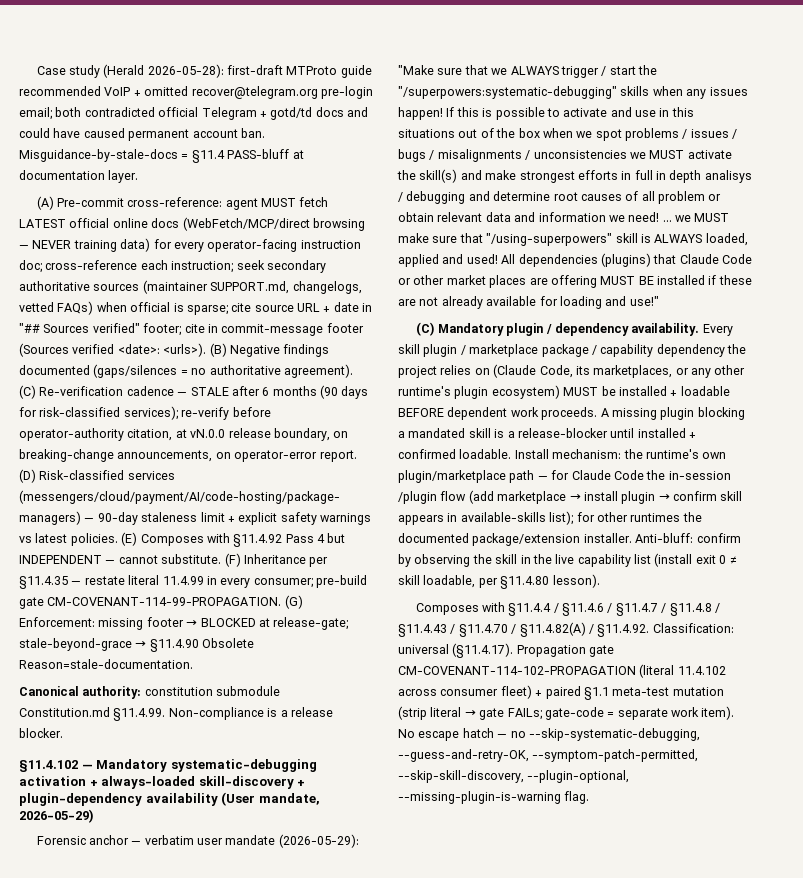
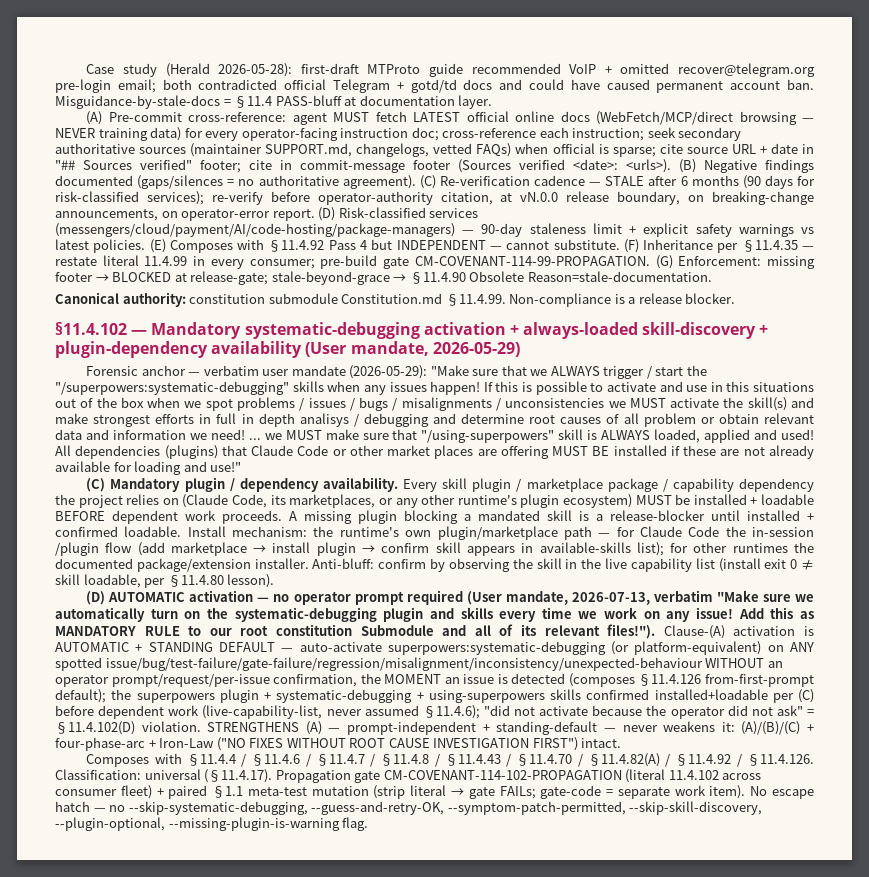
+ (D) AUTOMATIC activation — no operator prompt required (User mandate, 2026-07-13, verbatim "Make sure we automatically turn on the systematic-debugging plugin and skills every time we work on any issue! Add this as MANDATORY RULE to our root constitution Submodule and all of its relevant files!"). Clause-(A) activation is AUTOMATIC + STANDING DEFAULT — auto-activate superpowers:systematic-debugging (or platform-equivalent) on ANY spotted issue/bug/test-failure/gate-failure/regression/misalignment/inconsistency/unexpected-behaviour WITHOUT an operator prompt/request/per-issue confirmation, the MOMENT an issue is detected (composes §11.4.126 from-first-prompt default); the superpowers plugin + systematic-debugging + using-superpowers skills confirmed installed+loadable per (C) before dependent work (live-capability-list, never assumed §11.4.6); "did not activate because the operator did not ask" = §11.4.102(D) violation. STRENGTHENS (A) — prompt-independent + standing-default — never weakens it: (A)/(B)/(C) + four-phase-arc + Iron-Law ("NO FIXES WITHOUT ROOT CAUSE INVESTIGATION FIRST") intact.
- Composes with §11.4.4 / §11.4.6 / §11.4.7 / §11.4.8 / §11.4.43 / §11.4.70 / §11.4.82(A) / §11.4.92. Classification: universal (§11.4.17). Propagation gate CM-COVENANT-114-102-PROPAGATION (literal 11.4.102 across consumer fleet) + paired §1.1 meta-test mutation (strip literal → gate FAILs; gate-code = separate work item).
+ Composes with §11.4.4 / §11.4.6 / §11.4.7 / §11.4.8 / §11.4.43 / §11.4.70 / §11.4.82(A) / §11.4.92 / §11.4.126. Classification: universal (§11.4.17). Propagation gate CM-COVENANT-114-102-PROPAGATION (literal 11.4.102 across consumer fleet) + paired §1.1 meta-test mutation (strip literal → gate FAILs; gate-code = separate work item).

